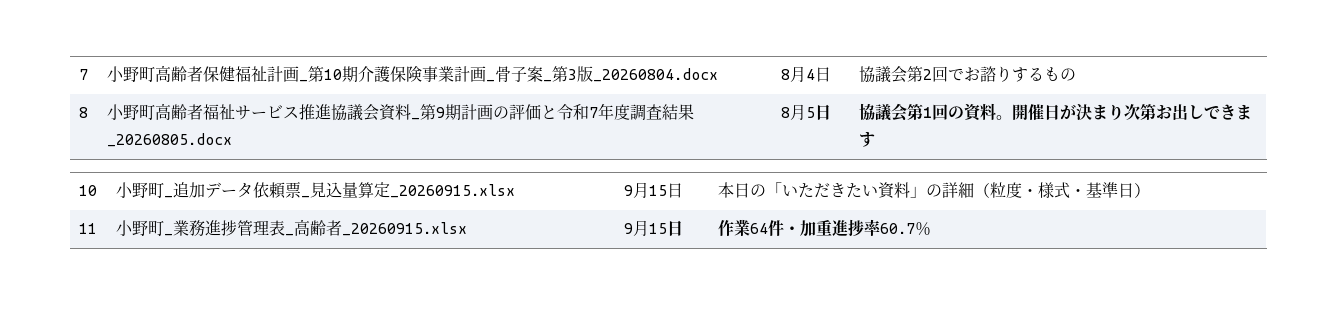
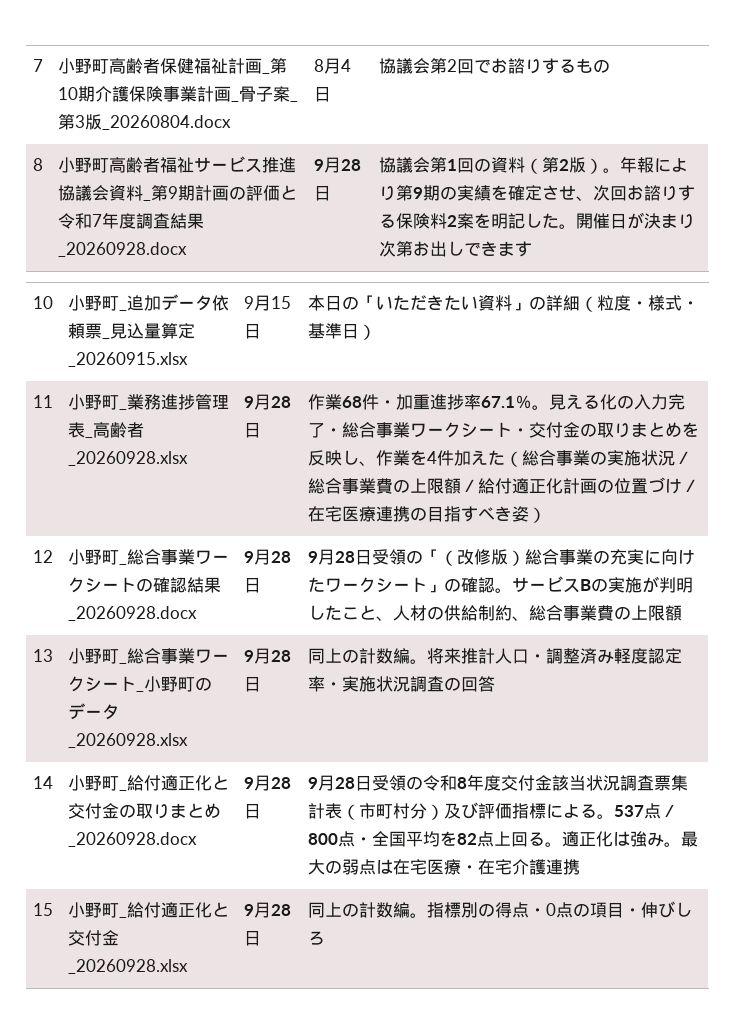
- 小野町高齢者福祉サービス推進協議会資料_第9期計画の評価と令和7年度調査結果_20260805.docx | 8月5日
+ 小野町高齢者福祉サービス推進協議会資料_第9期計画の評価と令和7年度調査結果_20260928.docx | 9月28日
- 協議会第1回の資料。
+ 協議会第1回の資料（第2版）。年報により第9期の実績を確定させ、次回お諮りする保険料2案を明記した。
- 小野町_業務進捗管理表_高齢者_20260915.xlsx | 9月15日
+ 小野町_業務進捗管理表_高齢者_20260928.xlsx | 9月28日
- 作業64件・加重進捗率60.7％
+ 作業68件・加重進捗率67.1％。見える化の入力完了・総合事業ワークシート・交付金の取りまとめを反映し、作業を4件加えた（総合事業の実施状況／総合事業費の上限額／給付適正化計画の位置づけ／在宅医療連携の目指すべき姿）
+ 12 | 小野町_総合事業ワークシートの確認結果_20260928.docx | 9月28日 | 9月28日受領の「（改修版）総合事業の充実に向けたワークシート」の確認。サービスBの実施が判明したこと、人材の供給制約、総合事業費の上限額
+ 13 | 小野町_総合事業ワークシート_小野町のデータ_20260928.xlsx | 9月28日 | 同上の計数編。将来推計人口・調整済み軽度認定率・実施状況調査の回答
+ 14 | 小野町_給付適正化と交付金の取りまとめ_20260928.docx | 9月28日 | 9月28日受領の令和8年度交付金該当状況調査票集計表（市町村分）及び評価指標による。537点／800点・全国平均を82点上回る。適正化は強み。最大の弱点は在宅医療・在宅介護連携
+ 15 | 小野町_給付適正化と交付金_20260928.xlsx | 9月28日 | 同上の計数編。指標別の得点・0点の項目・伸びしろ

